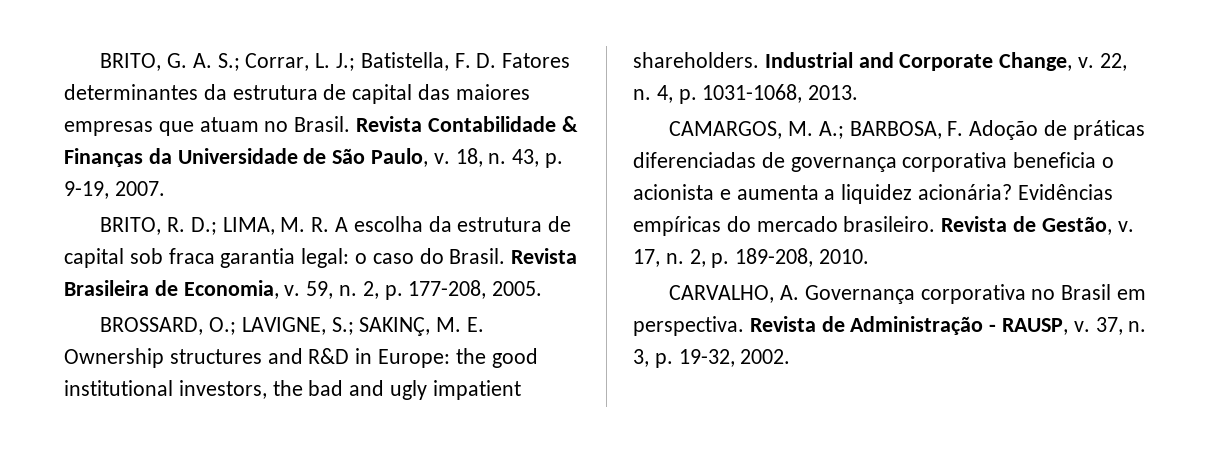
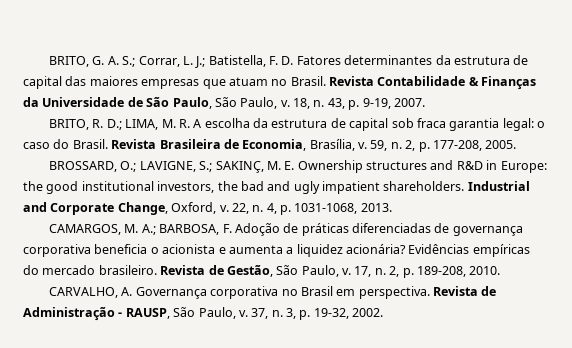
- Revista Contabilidade & Finanças da Universidade de São Paulo, v.
+ Revista Contabilidade & Finanças da Universidade de São Paulo, São Paulo, v.
- Revista Brasileira de Economia, v.
+ Revista Brasileira de Economia, Brasília, v.
- Industrial and Corporate Change, v.
+ Industrial and Corporate Change, Oxford, v.
- Revista de Gestão, v.
+ Revista de Gestão, São Paulo, v.
- Revista de Administração - RAUSP, v.
+ Revista de Administração - RAUSP, São Paulo, v.

